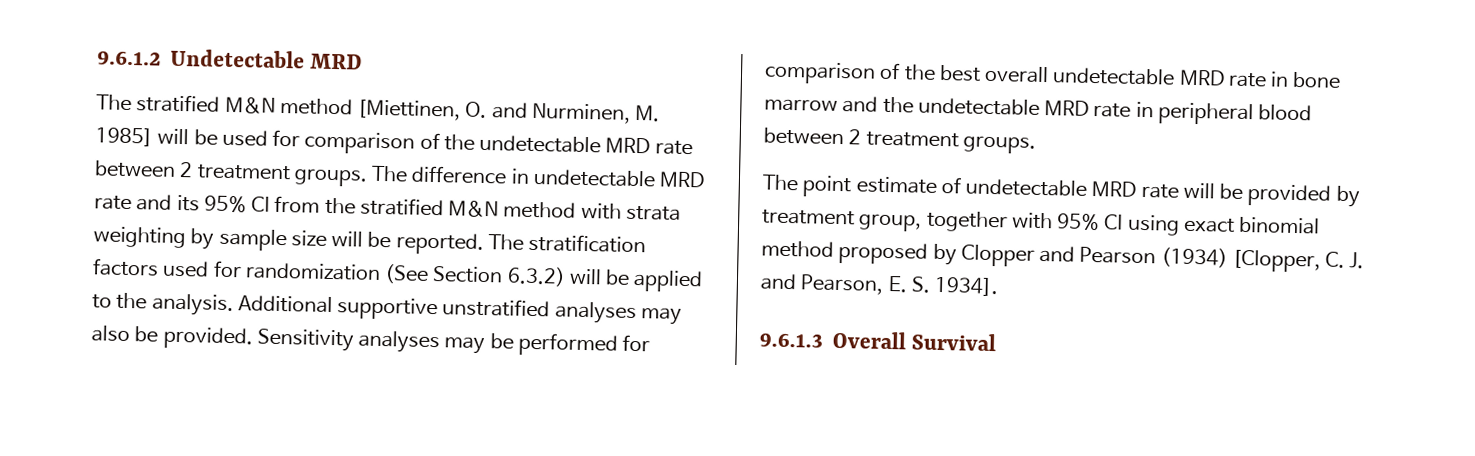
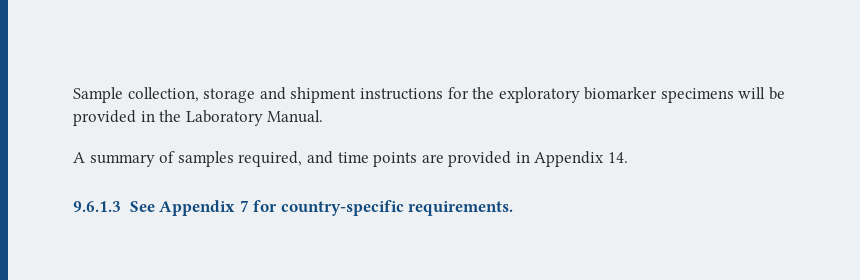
- 9.6.1.2 Undetectable MRD
- The stratified M&N method [Miettinen, O. and Nurminen, M. 1985] will be used for comparison of the undetectable MRD rate between 2 treatment groups. The difference in undetectable MRD rate and its 95% CI from the stratified M&N method with strata weighting by sample size will be reported. The stratification factors used for randomization (See Section 6.3.2) will be applied to the analysis. Additional supportive unstratified analyses may also be provided. Sensitivity analyses may be performed for comparison of the best overall undetectable MRD rate in bone marrow and the undetectable MRD rate in peripheral blood between 2 treatment groups.
- The point estimate of undetectable MRD rate will be provided by treatment group, together with 95% CI using exact binomial method proposed by Clopper and Pearson (1934) [Clopper, C. J. and Pearson, E. S. 1934].
- 9.6.1.3 Overall Survival
+ Sample collection, storage and shipment instructions for the exploratory biomarker specimens will be provided in the Laboratory Manual.
+ A summary of samples required, and time points are provided in Appendix 14.
+ 9.6.1.3 See Appendix 7 for country-specific requirements.

